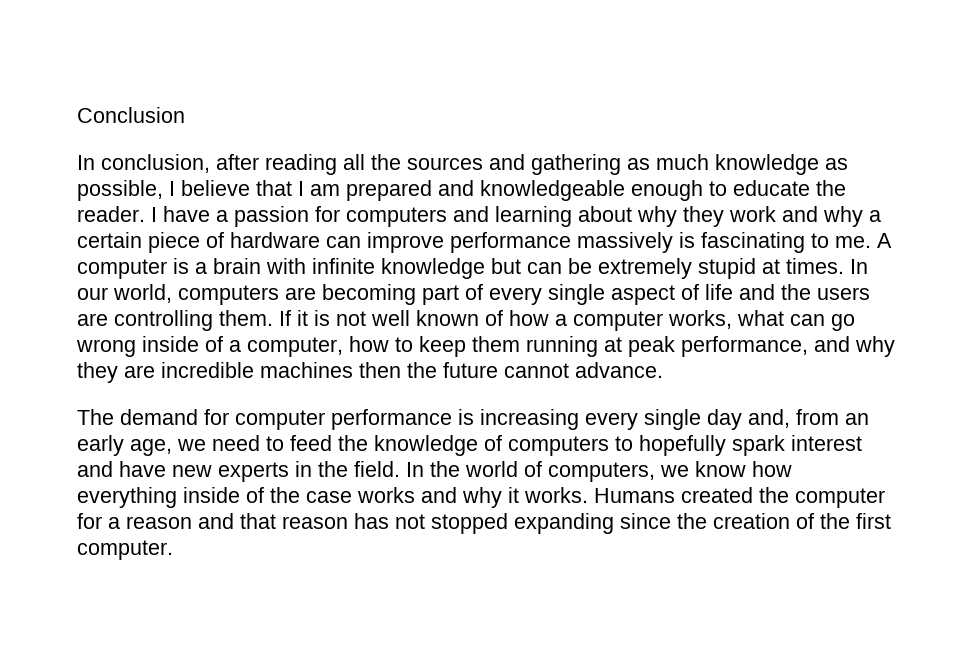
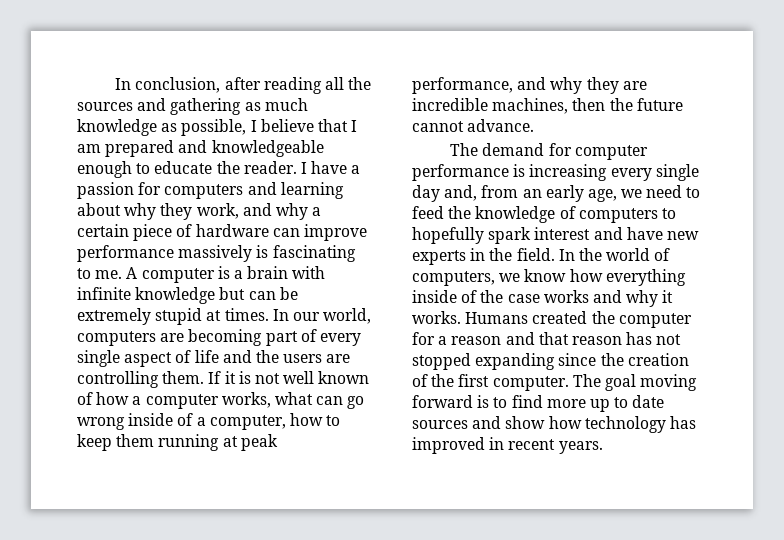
- Conclusion
- I have a passion for computers and learning about why they work and why a certain piece of hardware can improve performance massively is fascinating to me.
+ I have a passion for computers and learning about why they work, and why a certain piece of hardware can improve performance massively is fascinating to me.
- If it is not well known of how a computer works, what can go wrong inside of a computer, how to keep them running at peak performance, and why they are incredible machines then the future cannot advance.
+ If it is not well known of how a computer works, what can go wrong inside of a computer, how to keep them running at peak performance, and why they are incredible machines, then the future cannot advance.
+ The goal moving forward is to find more up to date sources and show how technology has improved in recent years.

